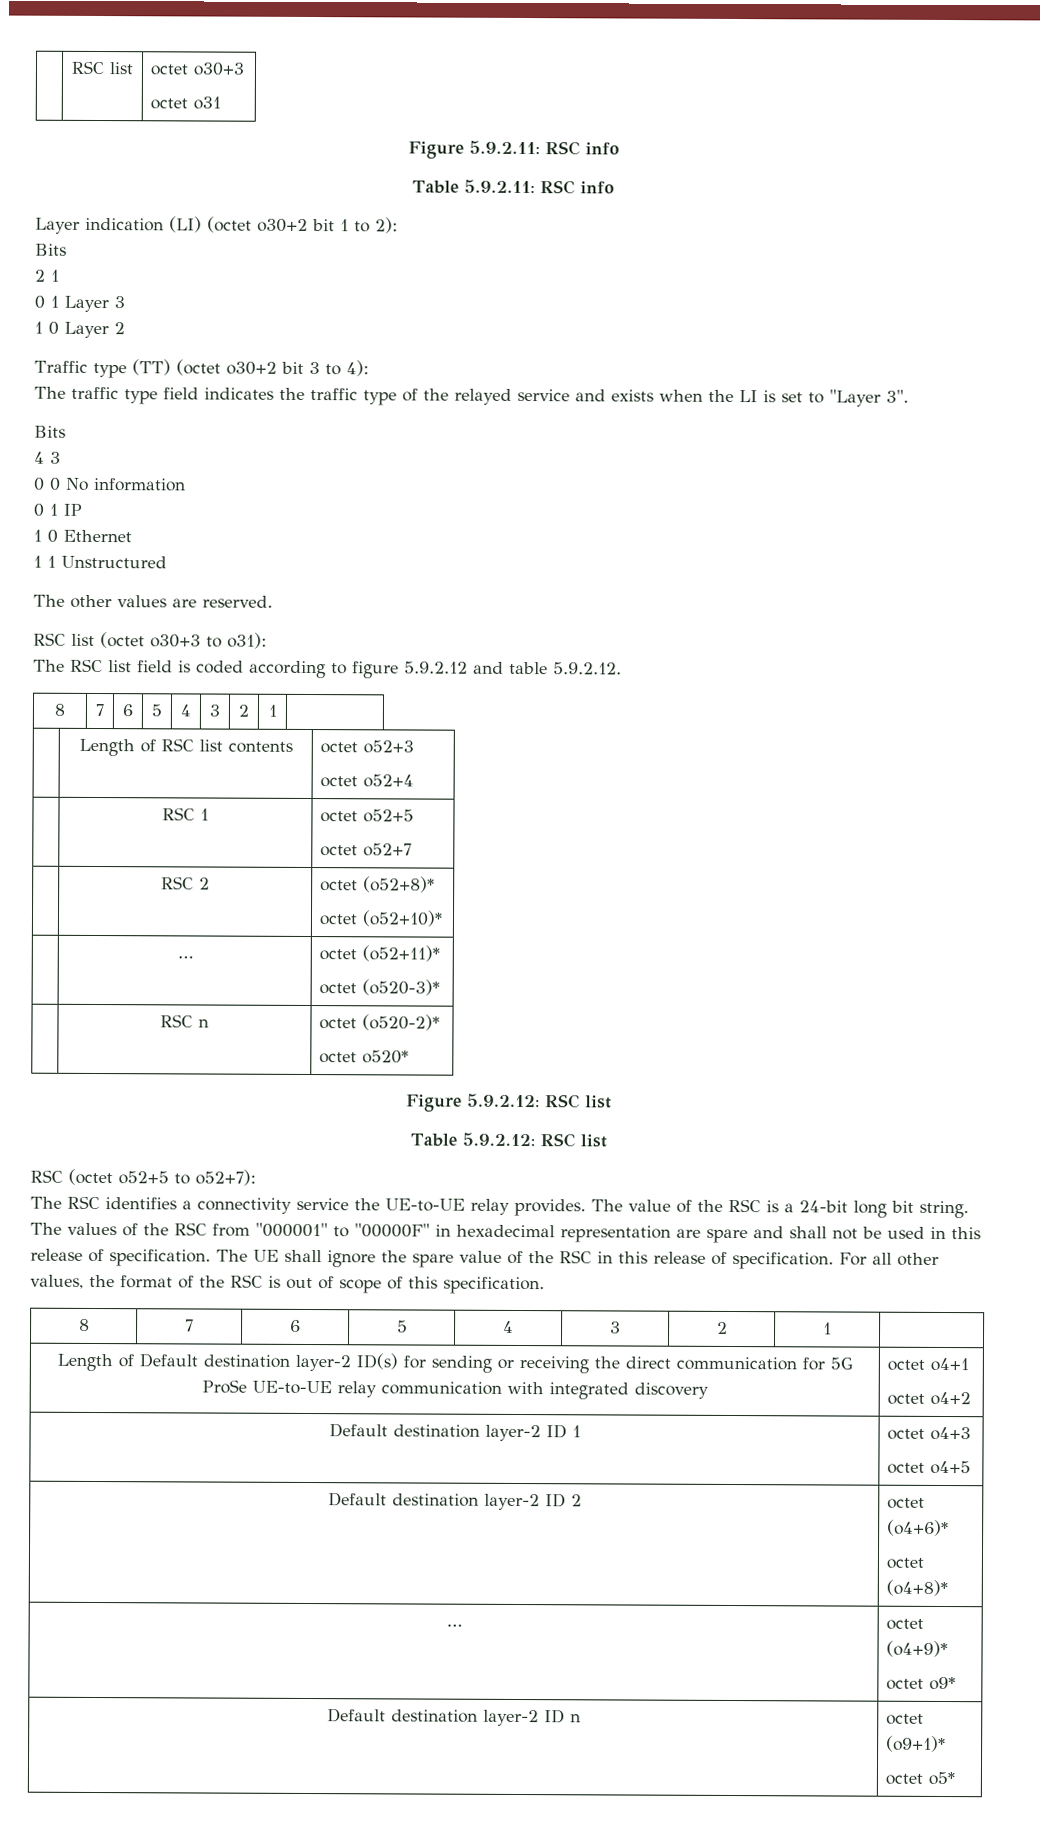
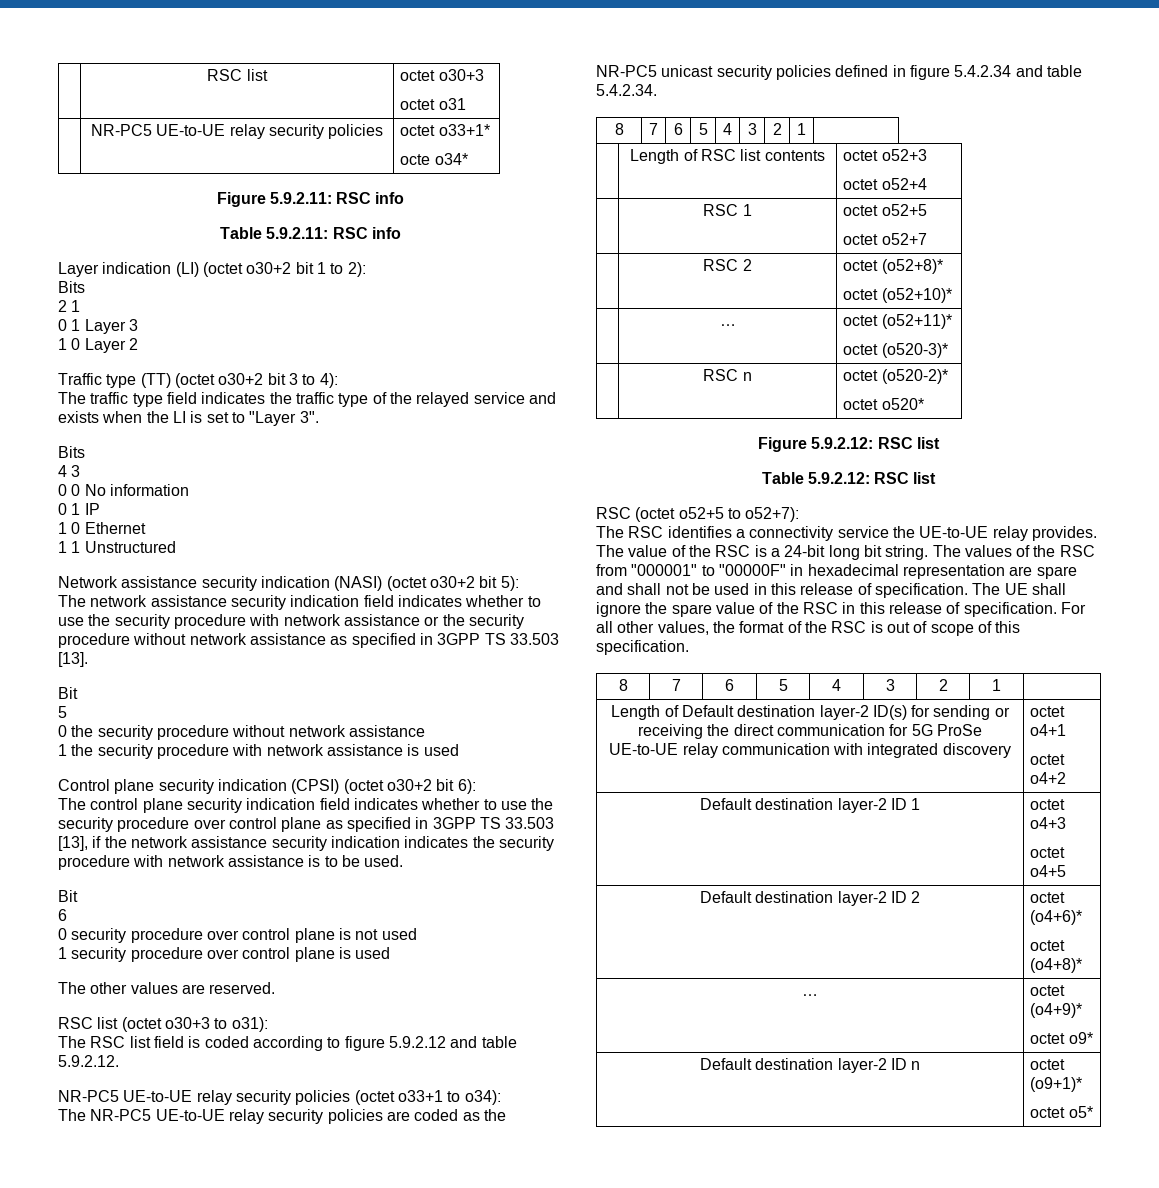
+ | NR-PC5 UE-to-UE relay security policies | octet o33+1*
+ octe o34*
+ Network assistance security indication (NASI) (octet o30+2 bit 5):
+ The network assistance security indication field indicates whether to use the security procedure with network assistance or the security procedure without network assistance as specified in 3GPP TS 33.503 [13].
+ Bit
+ 5
+ 0 the security procedure without network assistance
+ 1 the security procedure with network assistance is used
+ Control plane security indication (CPSI) (octet o30+2 bit 6):
+ The control plane security indication field indicates whether to use the security procedure over control plane as specified in 3GPP TS 33.503 [13], if the network assistance security indication indicates the security procedure with network assistance is to be used.
+ Bit
+ 6
+ 0 security procedure over control plane is not used
+ 1 security procedure over control plane is used
+ NR-PC5 UE-to-UE relay security policies (octet o33+1 to o34):
+ The NR-PC5 UE-to-UE relay security policies are coded as the NR-PC5 unicast security policies defined in figure 5.4.2.34 and table 5.4.2.34.

